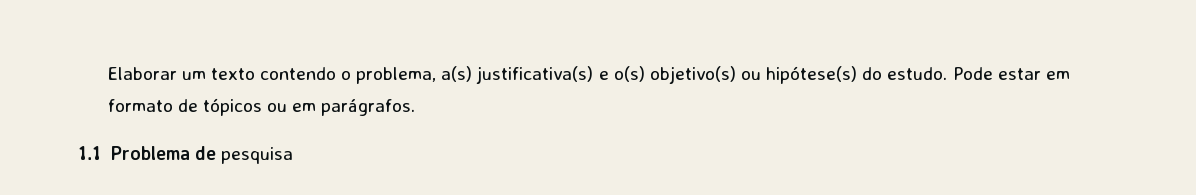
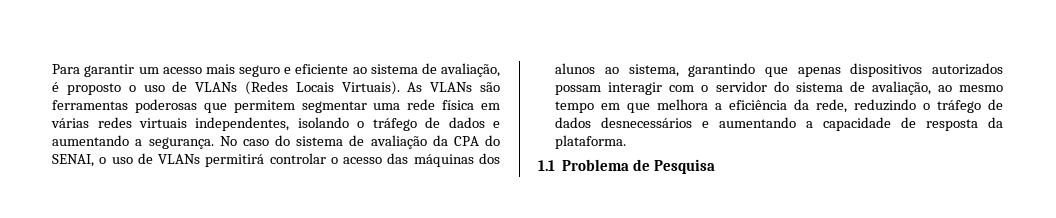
- Elaborar um texto contendo o problema, a(s) justificativa(s) e o(s) objetivo(s) ou hipótese(s) do estudo. Pode estar em formato de tópicos ou em parágrafos.
+ Para garantir um acesso mais seguro e eficiente ao sistema de avaliação, é proposto o uso de VLANs (Redes Locais Virtuais). As VLANs são ferramentas poderosas que permitem segmentar uma rede física em várias redes virtuais independentes, isolando o tráfego de dados e aumentando a segurança. No caso do sistema de avaliação da CPA do SENAI, o uso de VLANs permitirá controlar o acesso das máquinas dos alunos ao sistema, garantindo que apenas dispositivos autorizados possam interagir com o servidor do sistema de avaliação, ao mesmo tempo em que melhora a eficiência da rede, reduzindo o tráfego de dados desnecessários e aumentando a capacidade de resposta da plataforma.
- 1.1 Problema de pesquisa
+ 1.1 Problema de Pesquisa

